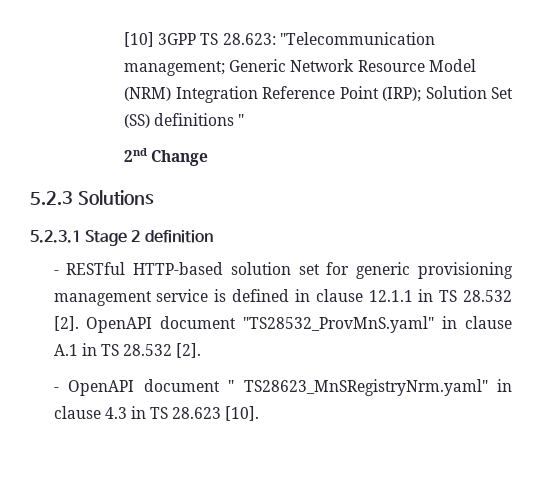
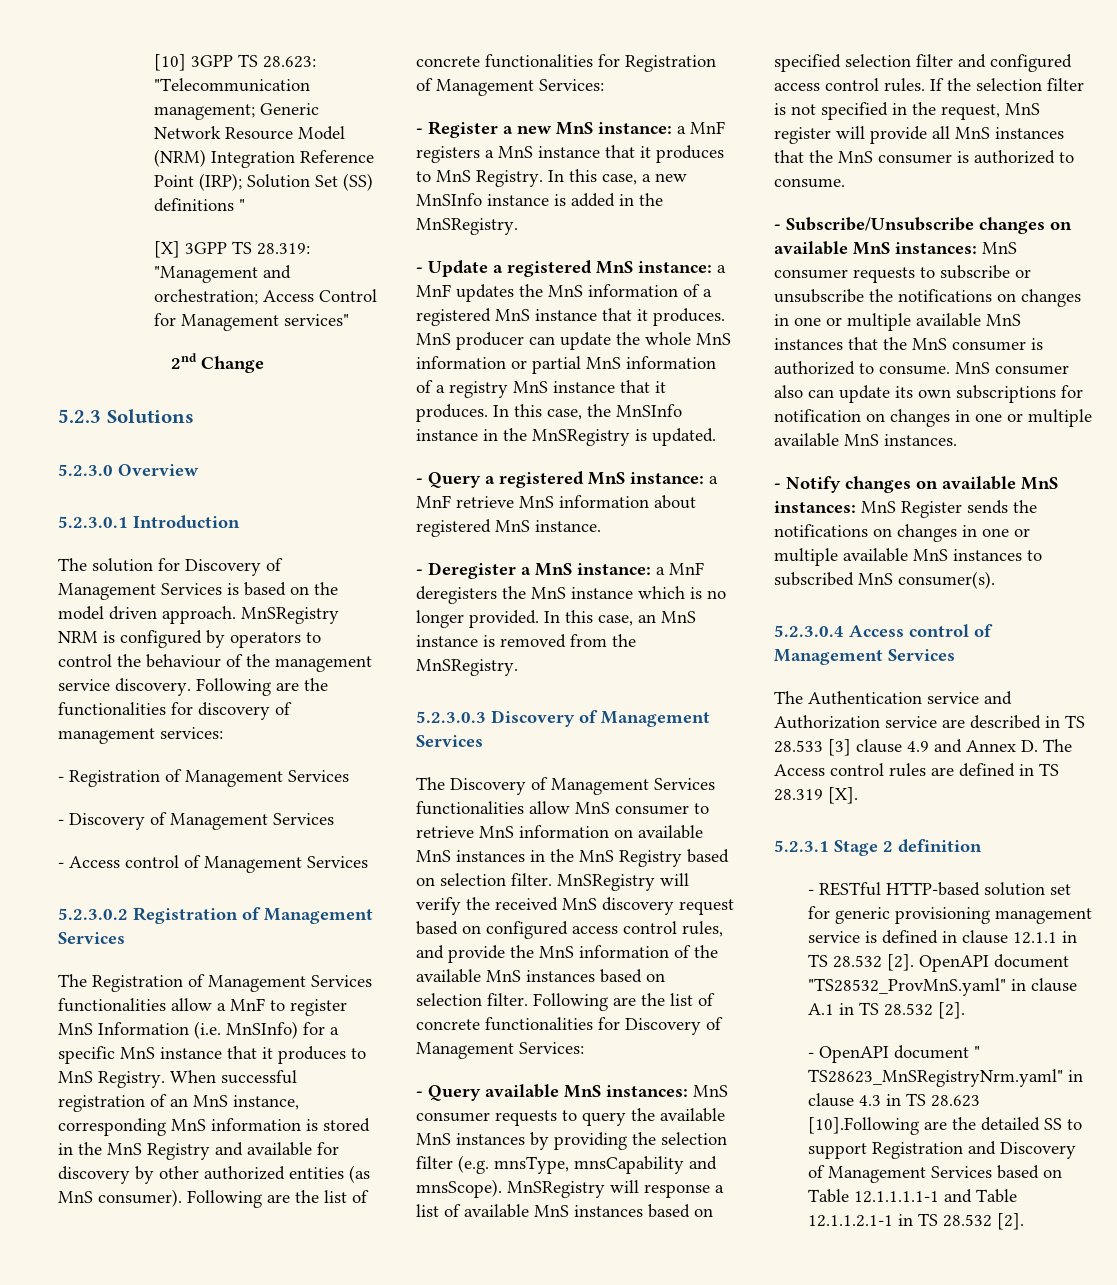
+ [X] 3GPP TS 28.319: "Management and orchestration; Access Control for Management services"
  2nd Change
  5.2.3 Solutions
+ 5.2.3.0 Overview
+ 5.2.3.0.1 Introduction
+ The solution for Discovery of Management Services is based on the model driven approach. MnSRegistry NRM is configured by operators to control the behaviour of the management service discovery. Following are the functionalities for discovery of management services:
+ - Registration of Management Services
+ - Discovery of Management Services
+ - Access control of Management Services
+ 5.2.3.0.2 Registration of Management Services
+ The Registration of Management Services functionalities allow a MnF to register MnS Information (i.e. MnSInfo) for a specific MnS instance that it produces to MnS Registry. When successful registration of an MnS instance, corresponding MnS information is stored in the MnS Registry and available for discovery by other authorized entities (as MnS consumer). Following are the list of concrete functionalities for Registration of Management Services:
+ - Register a new MnS instance: a MnF registers a MnS instance that it produces to MnS Registry. In this case, a new MnSInfo instance is added in the MnSRegistry.
+ - Update a registered MnS instance: a MnF updates the MnS information of a registered MnS instance that it produces. MnS producer can update the whole MnS information or partial MnS information of a registry MnS instance that it produces. In this case, the MnSInfo instance in the MnSRegistry is updated.
+ - Query a registered MnS instance: a MnF retrieve MnS information about registered MnS instance.
+ - Deregister a MnS instance: a MnF deregisters the MnS instance which is no longer provided. In this case, an MnS instance is removed from the MnSRegistry.
+ 5.2.3.0.3 Discovery of Management Services
+ The Discovery of Management Services functionalities allow MnS consumer to retrieve MnS information on available MnS instances in the MnS Registry based on selection filter. MnSRegistry will verify the received MnS discovery request based on configured access control rules, and provide the MnS information of the available MnS instances based on selection filter. Following are the list of concrete functionalities for Discovery of Management Services:
+ - Query available MnS instances: MnS consumer requests to query the available MnS instances by providing the selection filter (e.g. mnsType, mnsCapability and mnsScope). MnSRegistry will response a list of available MnS instances based on specified selection filter and configured access control rules. If the selection filter is not specified in the request, MnS register will provide all MnS instances that the MnS consumer is authorized to consume.
+ - Subscribe/Unsubscribe changes on available MnS instances: MnS consumer requests to subscribe or unsubscribe the notifications on changes in one or multiple available MnS instances that the MnS consumer is authorized to consume. MnS consumer also can update its own subscriptions for notification on changes in one or multiple available MnS instances.
+ - Notify changes on available MnS instances: MnS Register sends the notifications on changes in one or multiple available MnS instances to subscribed MnS consumer(s).
+ 5.2.3.0.4 Access control of Management Services
+ The Authentication service and Authorization service are described in TS 28.533 [3] clause 4.9 and Annex D. The Access control rules are defined in TS 28.319 [X].
- - OpenAPI document " TS28623_MnSRegistryNrm.yaml" in clause 4.3 in TS 28.623 [10].
+ - OpenAPI document " TS28623_MnSRegistryNrm.yaml" in clause 4.3 in TS 28.623 [10].Following are the detailed SS to support Registration and Discovery of Management Services based on Table 12.1.1.1.1-1 and Table 12.1.1.2.1-1 in TS 28.532 [2].

